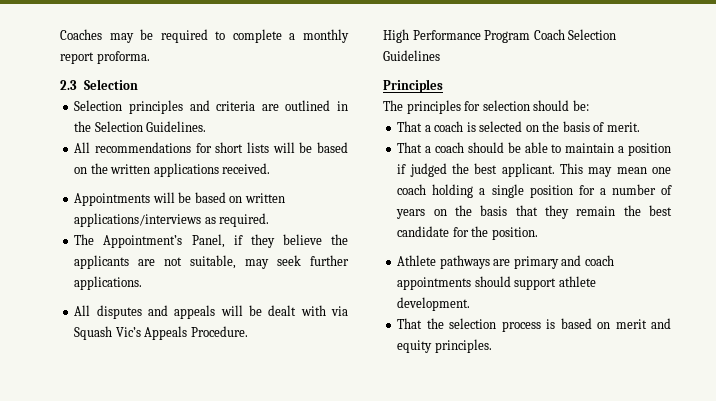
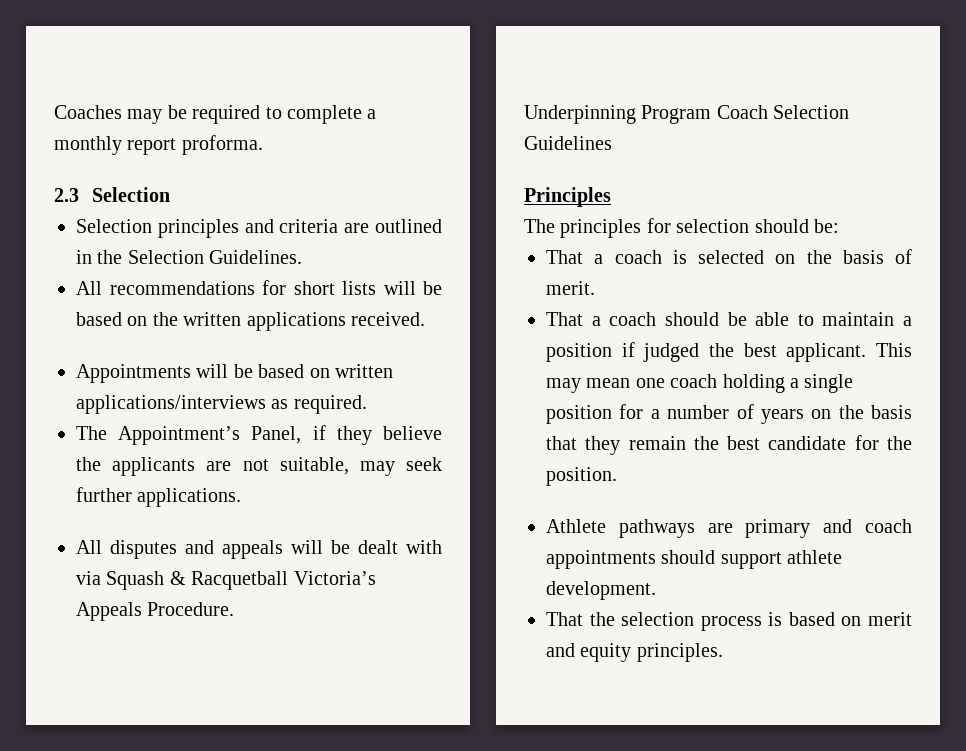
- All disputes and appeals will be dealt with via Squash Vic’s Appeals Procedure.
+ All disputes and appeals will be dealt with via Squash & Racquetball Victoria’s Appeals Procedure.
- High Performance Program Coach Selection Guidelines
+ Underpinning Program Coach Selection Guidelines

